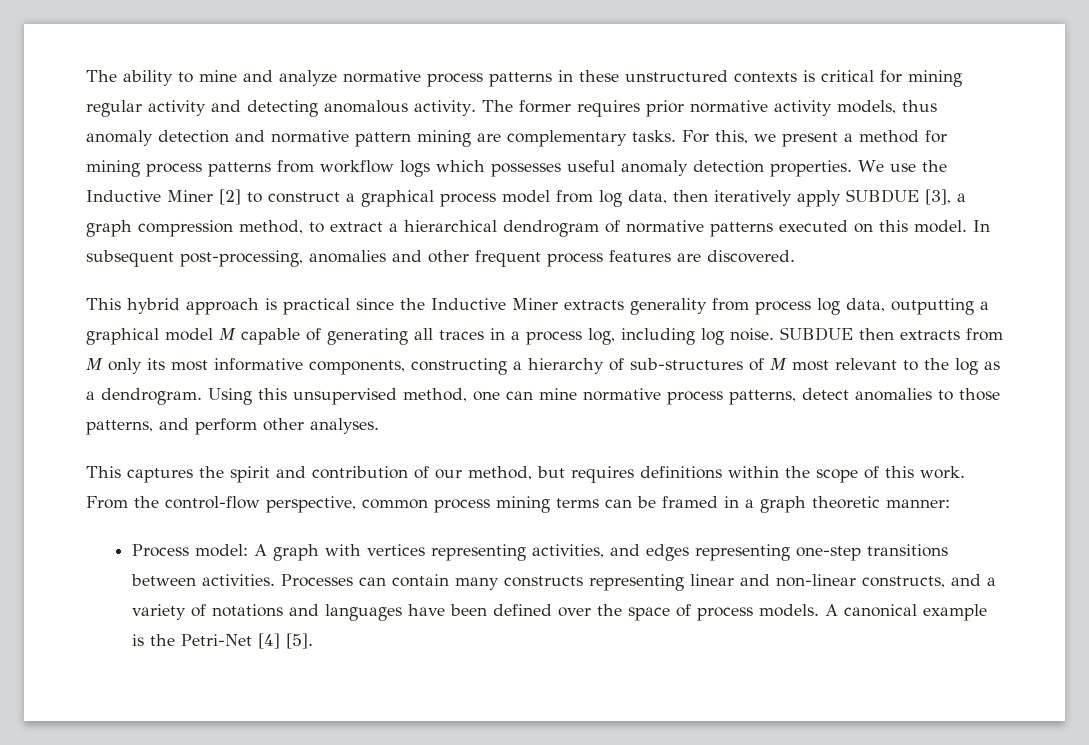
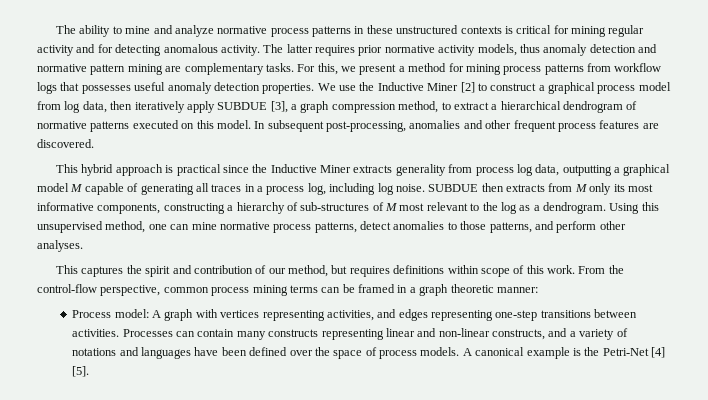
- The ability to mine and analyze normative process patterns in these unstructured contexts is critical for mining regular activity and detecting anomalous activity.
+ The ability to mine and analyze normative process patterns in these unstructured contexts is critical for mining regular activity and for detecting anomalous activity.
- The former requires prior normative activity models, thus anomaly detection and normative pattern mining are complementary tasks.
+ The latter requires prior normative activity models, thus anomaly detection and normative pattern mining are complementary tasks.
- For this, we present a method for mining process patterns from workflow logs which possesses useful anomaly detection properties.
+ For this, we present a method for mining process patterns from workflow logs that possesses useful anomaly detection properties.
- This captures the spirit and contribution of our method, but requires definitions within the scope of this work.
+ This captures the spirit and contribution of our method, but requires definitions within scope of this work.

